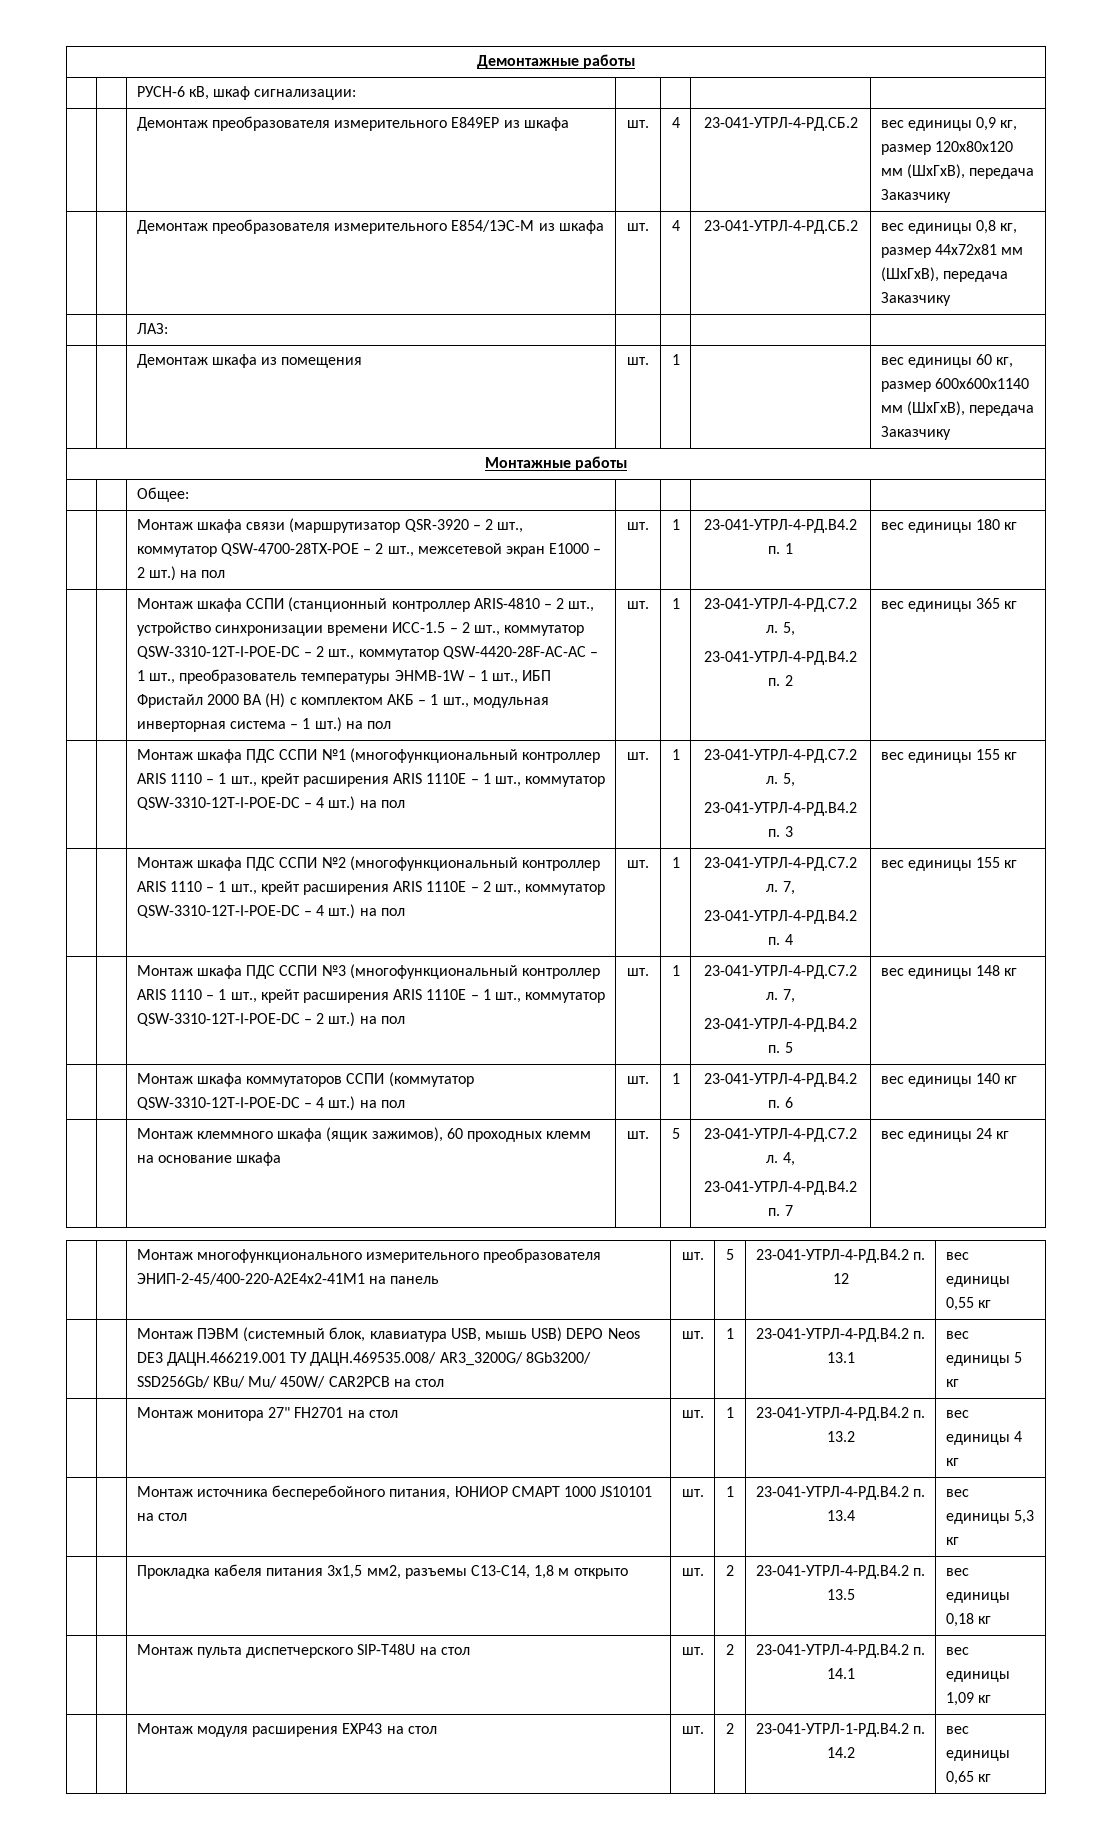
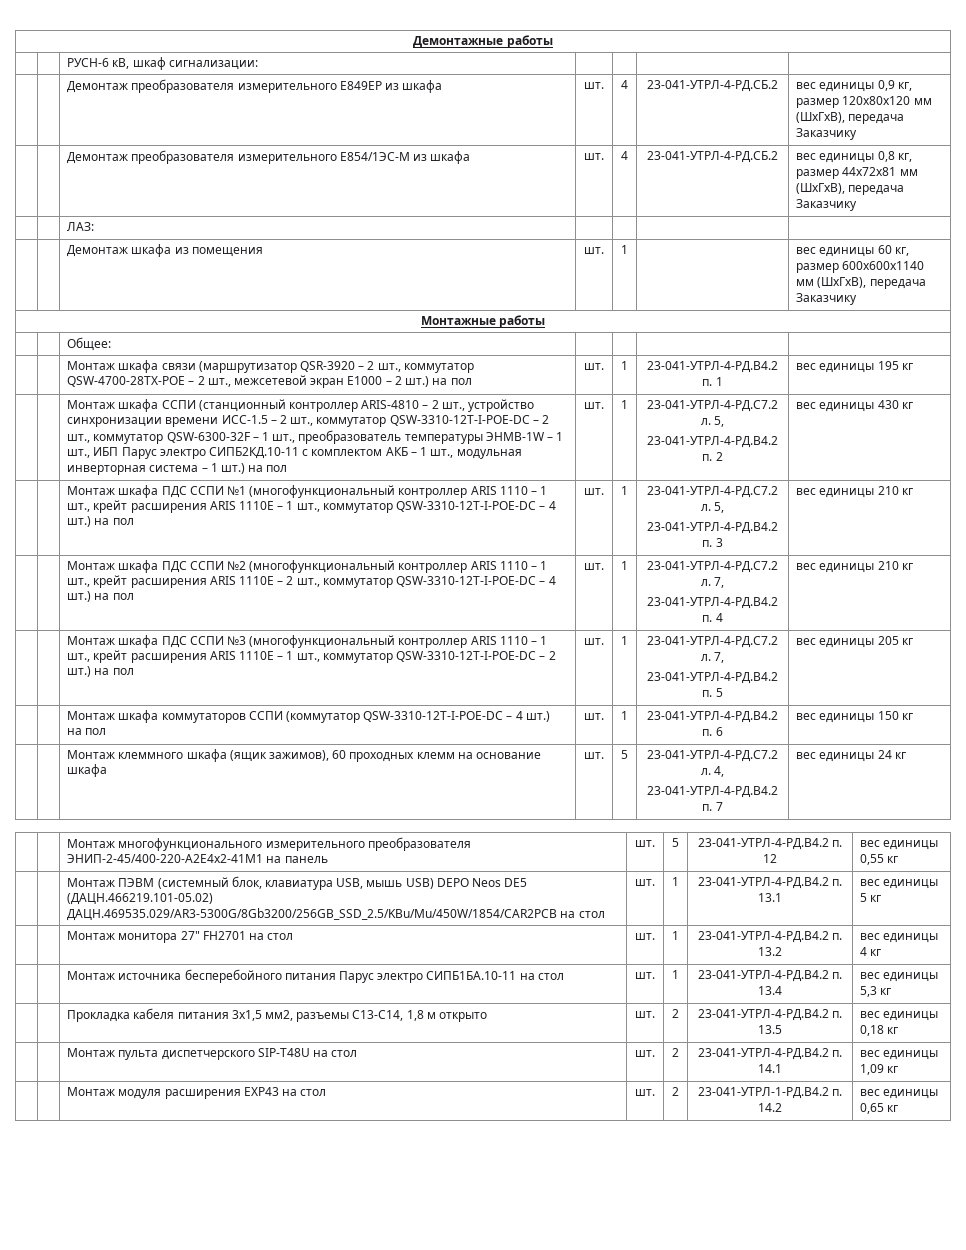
- | | Монтаж шкафа связи (маршрутизатор QSR-3920 – 2 шт., коммутатор QSW-4700-28TХ-POE – 2 шт., межсетевой экран Е1000 – 2 шт.) на пол | шт. | 1 | 23-041-УТРЛ-4-РД.В4.2 п. 1 | вес единицы 180 кг
+ | | Монтаж шкафа связи (маршрутизатор QSR-3920 – 2 шт., коммутатор QSW-4700-28TХ-POE – 2 шт., межсетевой экран Е1000 – 2 шт.) на пол | шт. | 1 | 23-041-УТРЛ-4-РД.В4.2 п. 1 | вес единицы 195 кг
- Монтаж шкафа ССПИ (станционный контроллер ARIS-4810 – 2 шт., устройство синхронизации времени ИСС-1.5 – 2 шт., коммутатор QSW-3310-12T-I-POE-DC – 2 шт., коммутатор QSW-4420-28F-AC-АC – 1 шт., преобразователь температуры ЭНМВ-1W – 1 шт., ИБП Фристайл 2000 ВА (Н) с комплектом АКБ – 1 шт., модульная инверторная система – 1 шт.) на пол
+ Монтаж шкафа ССПИ (станционный контроллер ARIS-4810 – 2 шт., устройство синхронизации времени ИСС-1.5 – 2 шт., коммутатор QSW-3310-12T-I-POE-DC – 2 шт., коммутатор QSW-6300-32F – 1 шт., преобразователь температуры ЭНМВ-1W – 1 шт., ИБП Парус электро СИПБ2КД.10-11 с комплектом АКБ – 1 шт., модульная инверторная система – 1 шт.) на пол
- вес единицы 365 кг
+ вес единицы 430 кг
  | | Монтаж шкафа ПДС ССПИ №1 (многофункциональный контроллер ARIS 1110 – 1 шт., крейт расширения ARIS 1110E – 1 шт., коммутатор QSW-3310-12T-I-POE-DC – 4 шт.) на пол | шт. | 1 | 23-041-УТРЛ-4-РД.С7.2 л. 5,
- 23-041-УТРЛ-4-РД.В4.2 п. 3 | вес единицы 155 кг
+ 23-041-УТРЛ-4-РД.В4.2 п. 3 | вес единицы 210 кг
  | | Монтаж шкафа ПДС ССПИ №2 (многофункциональный контроллер ARIS 1110 – 1 шт., крейт расширения ARIS 1110E – 2 шт., коммутатор QSW-3310-12T-I-POE-DC – 4 шт.) на пол | шт. | 1 | 23-041-УТРЛ-4-РД.С7.2 л. 7,
- 23-041-УТРЛ-4-РД.В4.2 п. 4 | вес единицы 155 кг
+ 23-041-УТРЛ-4-РД.В4.2 п. 4 | вес единицы 210 кг
  | | Монтаж шкафа ПДС ССПИ №3 (многофункциональный контроллер ARIS 1110 – 1 шт., крейт расширения ARIS 1110E – 1 шт., коммутатор QSW-3310-12T-I-POE-DC – 2 шт.) на пол | шт. | 1 | 23-041-УТРЛ-4-РД.С7.2 л. 7,
- 23-041-УТРЛ-4-РД.В4.2 п. 5 | вес единицы 148 кг
+ 23-041-УТРЛ-4-РД.В4.2 п. 5 | вес единицы 205 кг
- | | Монтаж шкафа коммутаторов ССПИ (коммутатор QSW-3310-12T-I-POE-DC – 4 шт.) на пол | шт. | 1 | 23-041-УТРЛ-4-РД.В4.2 п. 6 | вес единицы 140 кг
+ | | Монтаж шкафа коммутаторов ССПИ (коммутатор QSW-3310-12T-I-POE-DC – 4 шт.) на пол | шт. | 1 | 23-041-УТРЛ-4-РД.В4.2 п. 6 | вес единицы 150 кг
- | | Монтаж ПЭВМ (системный блок, клавиатура USB, мышь USB) DEPO Neos DE3 ДАЦН.466219.001 ТУ ДАЦН.469535.008/ AR3_3200G/ 8Gb3200/ SSD256Gb/ KBu/ Mu/ 450W/ CAR2PCB на стол | шт. | 1 | 23-041-УТРЛ-4-РД.В4.2 п. 13.1 | вес единицы 5 кг
+ | | Монтаж ПЭВМ (системный блок, клавиатура USB, мышь USB) DEPO Neos DE5 (ДАЦН.466219.101-05.02) ДАЦН.469535.029/AR3-5300G/8Gb3200/256GB_SSD_2.5/KBu/Mu/450W/1854/CAR2PCB на стол | шт. | 1 | 23-041-УТРЛ-4-РД.В4.2 п. 13.1 | вес единицы 5 кг
- | | Монтаж источника бесперебойного питания, ЮНИОР СМАРТ 1000 JS10101 на стол | шт. | 1 | 23-041-УТРЛ-4-РД.В4.2 п. 13.4 | вес единицы 5,3 кг
+ | | Монтаж источника бесперебойного питания Парус электро СИПБ1БА.10-11 на стол | шт. | 1 | 23-041-УТРЛ-4-РД.В4.2 п. 13.4 | вес единицы 5,3 кг

